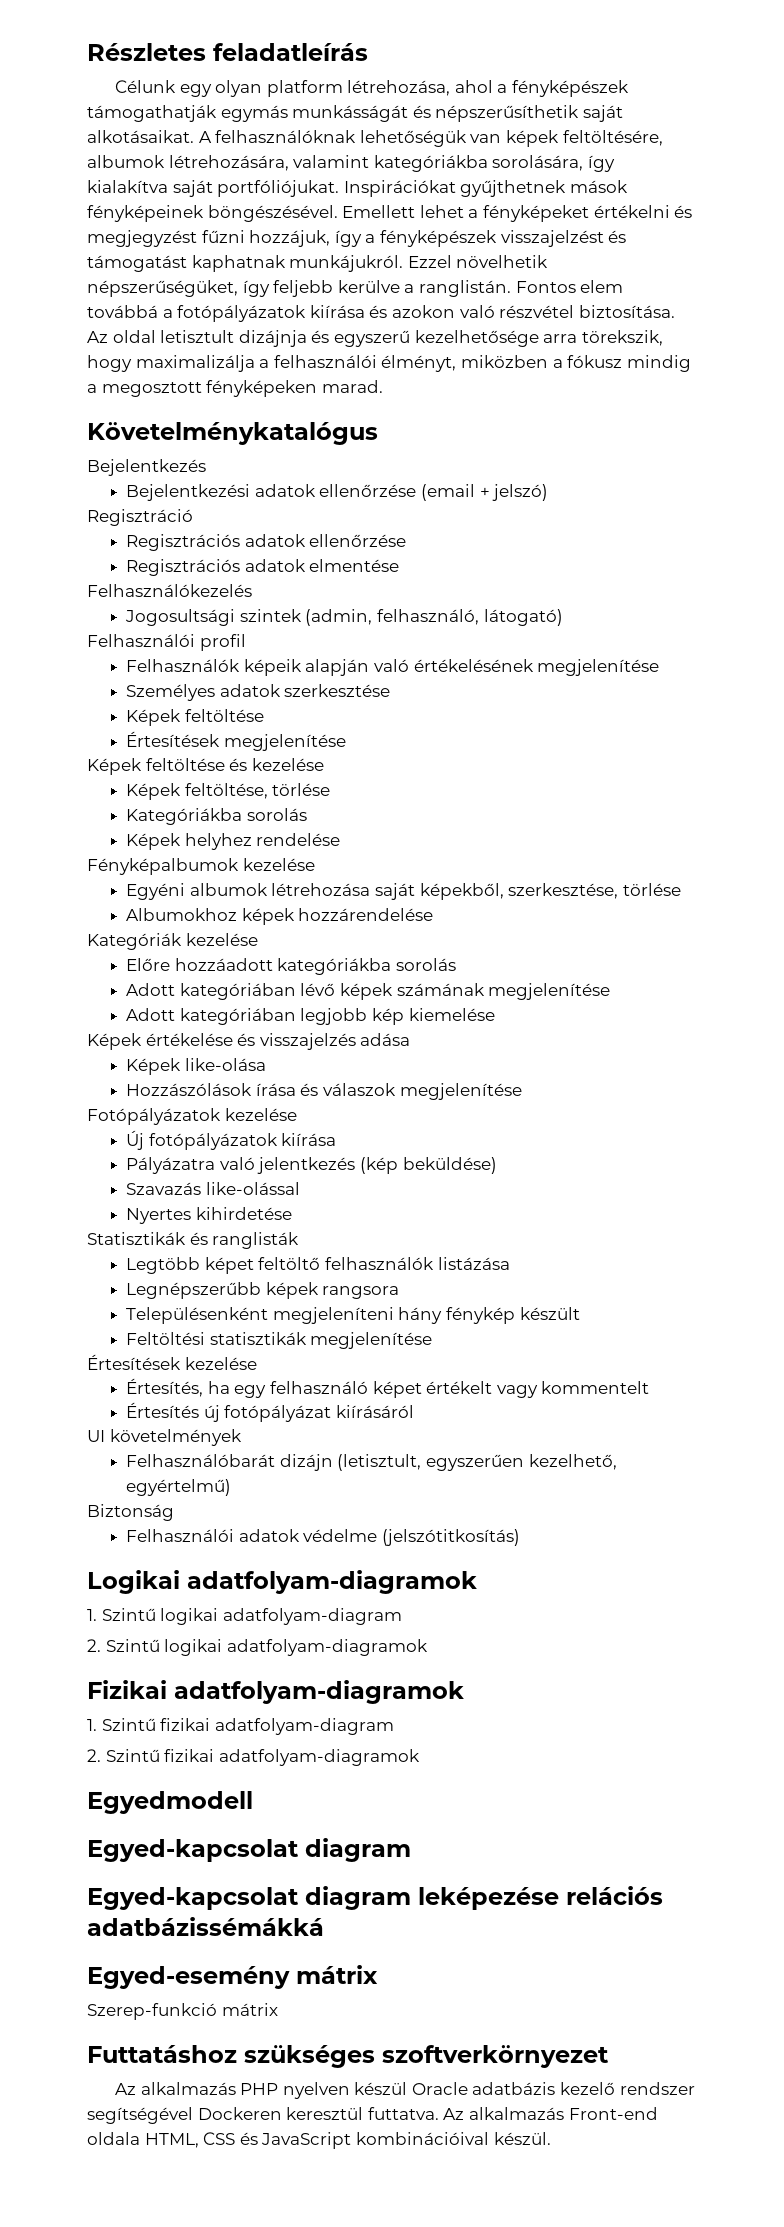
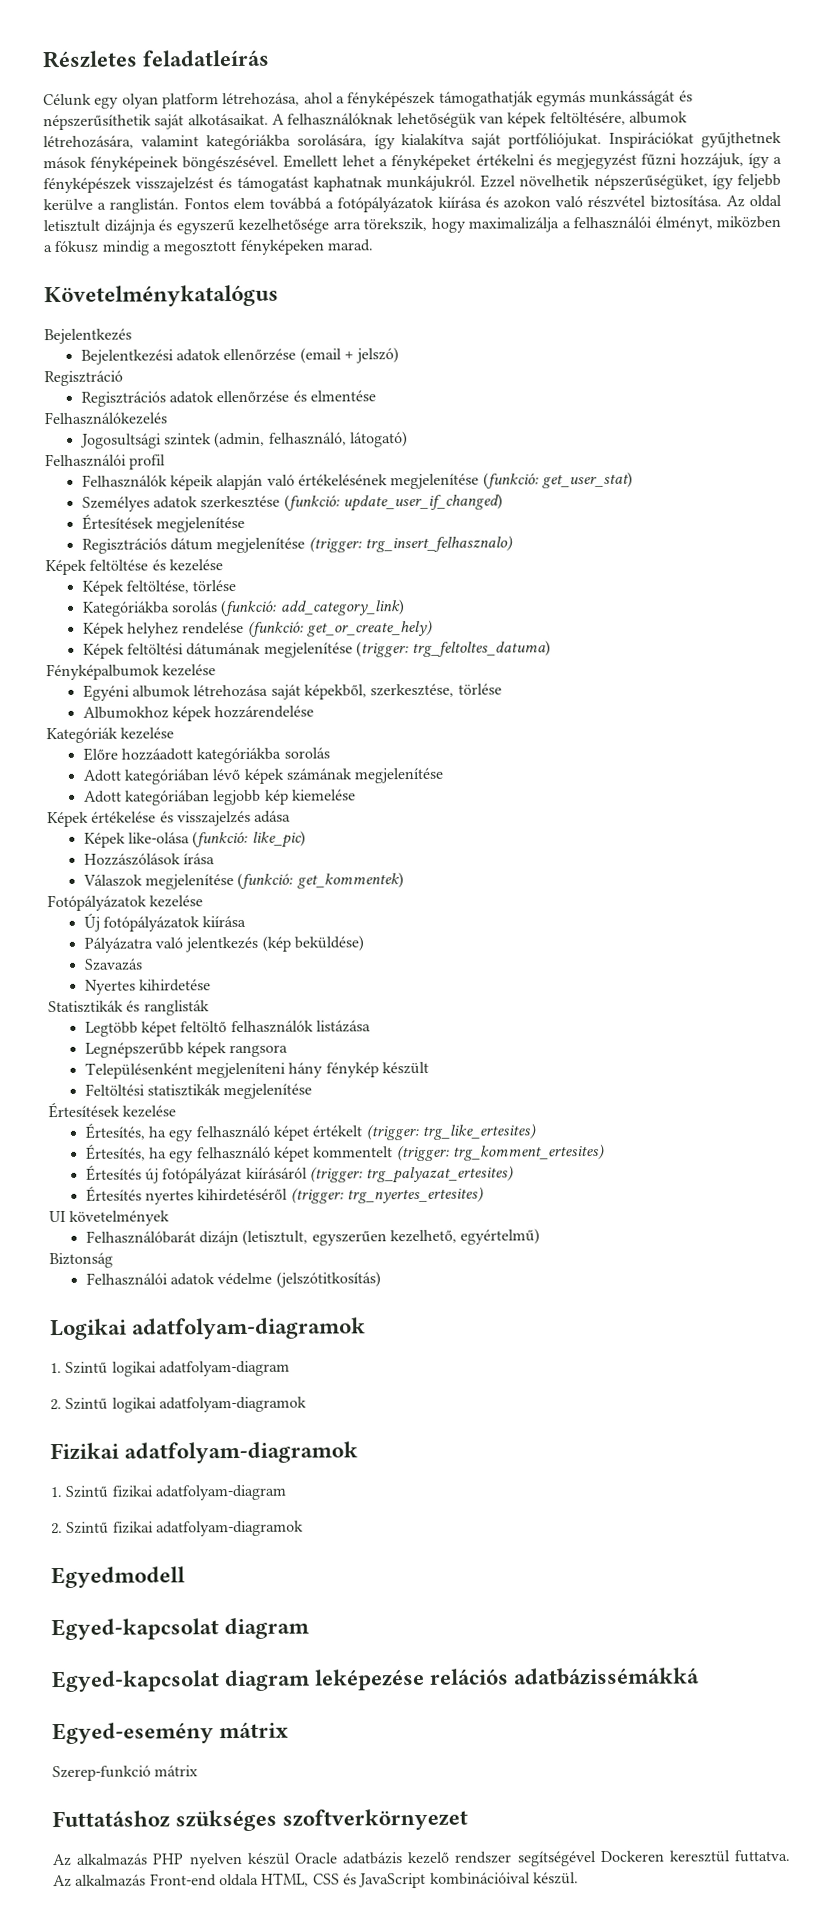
- Regisztrációs adatok ellenőrzése
- Regisztrációs adatok elmentése
+ Regisztrációs adatok ellenőrzése és elmentése
- Felhasználók képeik alapján való értékelésének megjelenítése
+ Felhasználók képeik alapján való értékelésének megjelenítése (funkció: get_user_stat)
- Személyes adatok szerkesztése
- Képek feltöltése
+ Személyes adatok szerkesztése (funkció: update_user_if_changed)
+ Regisztrációs dátum megjelenítése (trigger: trg_insert_felhasznalo)
- Kategóriákba sorolás
+ Kategóriákba sorolás (funkció: add_category_link)
- Képek helyhez rendelése
+ Képek helyhez rendelése (funkció: get_or_create_hely)
+ Képek feltöltési dátumának megjelenítése (trigger: trg_feltoltes_datuma)
- Képek like-olása
+ Képek like-olása (funkció: like_pic)
- Hozzászólások írása és válaszok megjelenítése
+ Hozzászólások írása
+ Válaszok megjelenítése (funkció: get_kommentek)
- Szavazás like-olással
+ Szavazás
- Értesítés, ha egy felhasználó képet értékelt vagy kommentelt
+ Értesítés, ha egy felhasználó képet értékelt (trigger: trg_like_ertesites)
+ Értesítés, ha egy felhasználó képet kommentelt (trigger: trg_komment_ertesites)
- Értesítés új fotópályázat kiírásáról
+ Értesítés új fotópályázat kiírásáról (trigger: trg_palyazat_ertesites)
+ Értesítés nyertes kihirdetéséről (trigger: trg_nyertes_ertesites)

